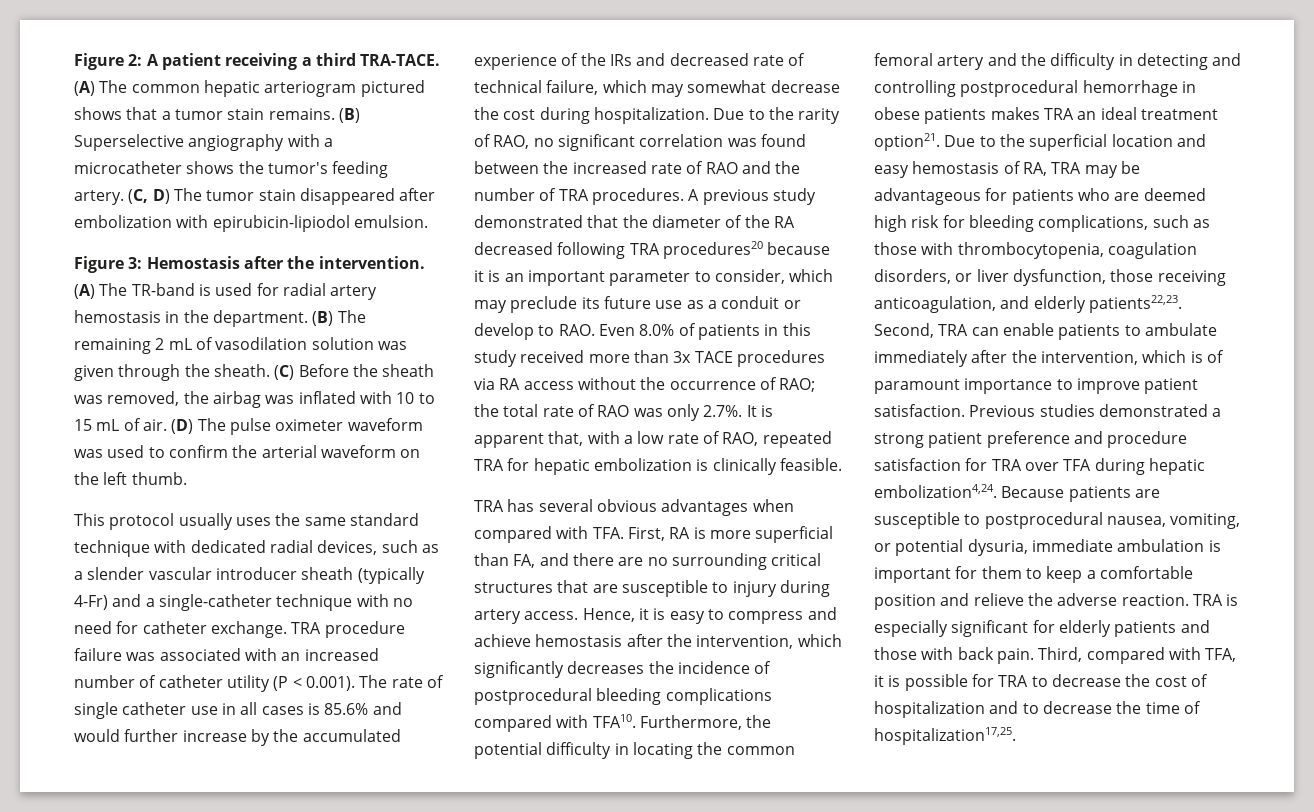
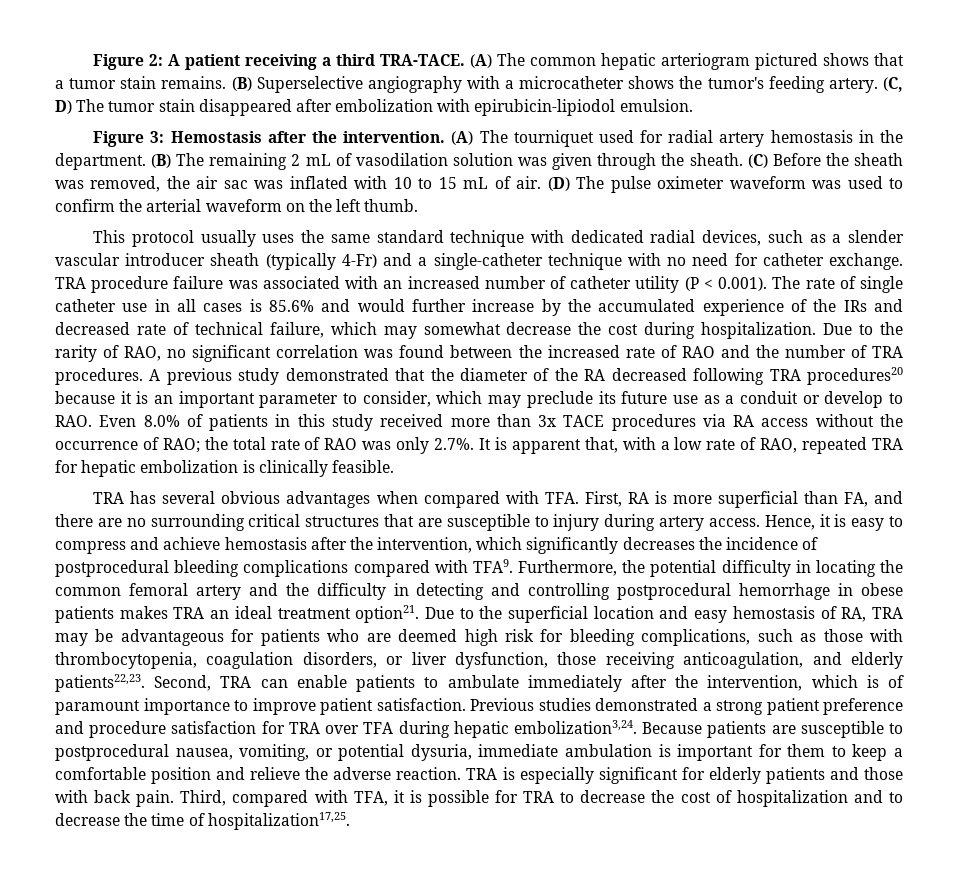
- (A) The TR-band is used for radial artery hemostasis in the department.
+ (A) The tourniquet used for radial artery hemostasis in the department.
- (C) Before the sheath was removed, the airbag was inflated with 10 to 15 mL of air.
+ (C) Before the sheath was removed, the air sac was inflated with 10 to 15 mL of air.
- Hence, it is easy to compress and achieve hemostasis after the intervention, which significantly decreases the incidence of postprocedural bleeding complications compared with TFA10.
+ Hence, it is easy to compress and achieve hemostasis after the intervention, which significantly decreases the incidence of postprocedural bleeding complications compared with TFA9.
- Previous studies demonstrated a strong patient preference and procedure satisfaction for TRA over TFA during hepatic embolization4,24.
+ Previous studies demonstrated a strong patient preference and procedure satisfaction for TRA over TFA during hepatic embolization3,24.

